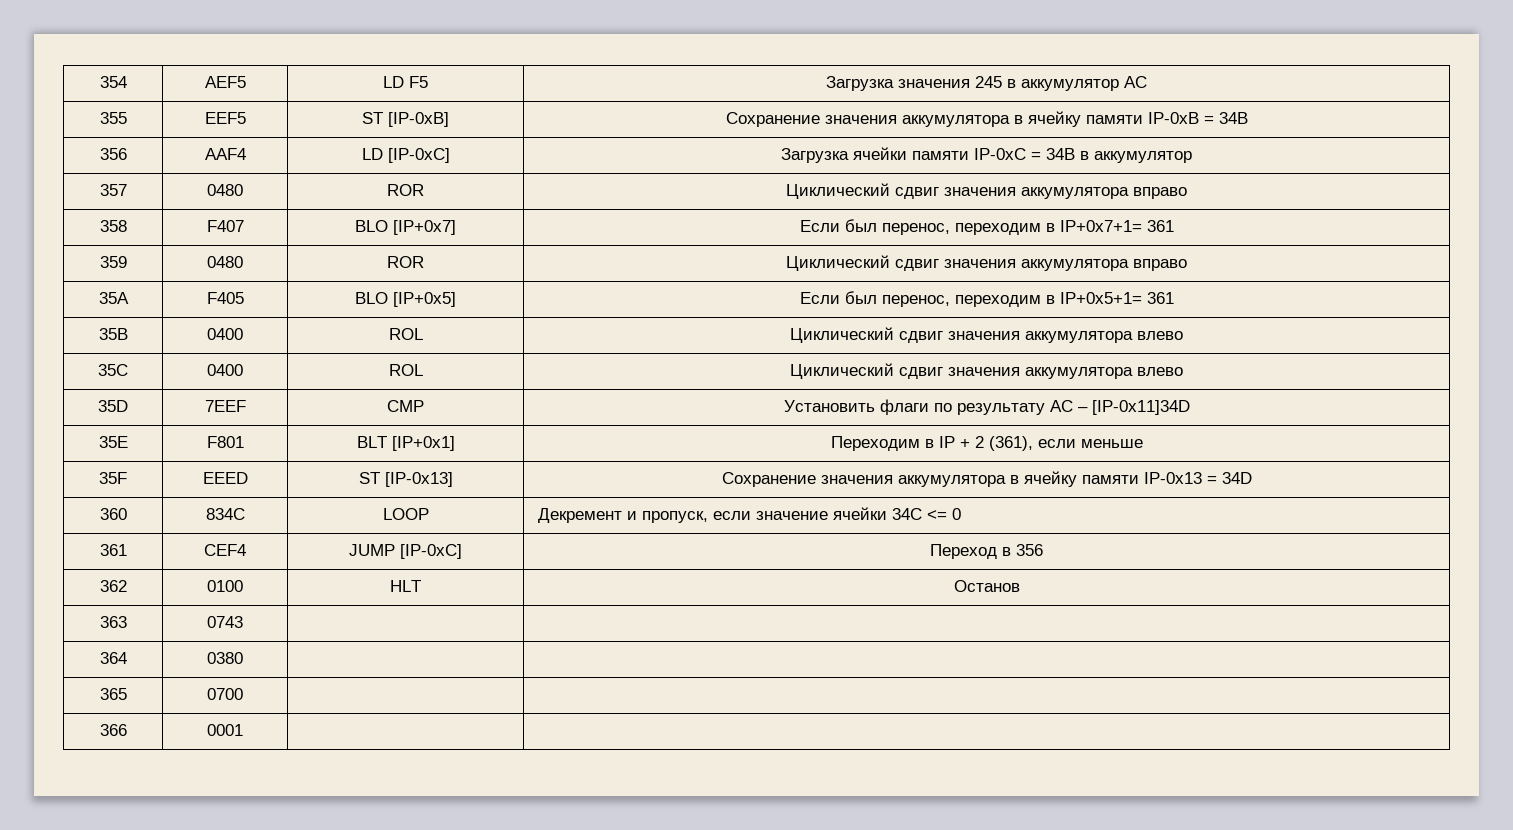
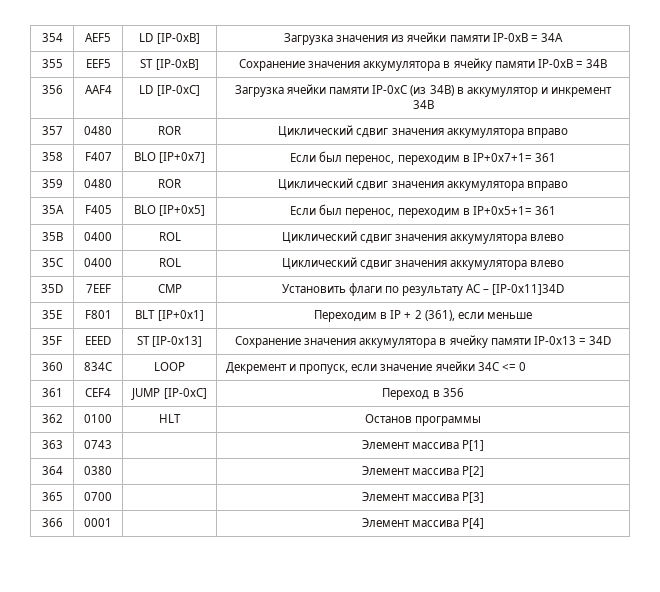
- 354 | AEF5 | LD F5 | Загрузка значения 245 в аккумулятор AC
+ 354 | AEF5 | LD [IP-0xB] | Загрузка значения из ячейки памяти IP-0xB = 34A
- 356 | AAF4 | LD [IP-0xC] | Загрузка ячейки памяти IP-0xC = 34B в аккумулятор
+ 356 | AAF4 | LD [IP-0xC] | Загрузка ячейки памяти IP-0xC (из 34B) в аккумулятор и инкремент 34B
- 362 | 0100 | HLT | Останов
+ 362 | 0100 | HLT | Останов программы
- 363 | 0743 | |
+ 363 | 0743 | | Элемент массива P[1]
- 364 | 0380 | |
+ 364 | 0380 | | Элемент массива P[2]
- 365 | 0700 | |
+ 365 | 0700 | | Элемент массива P[3]
- 366 | 0001 | |
+ 366 | 0001 | | Элемент массива P[4]

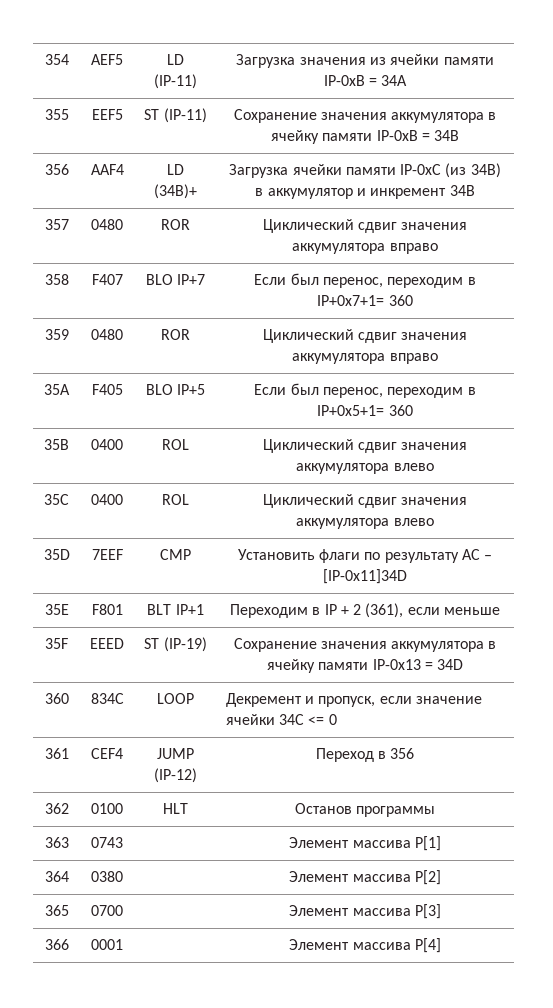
- 354 | AEF5 | LD [IP-0xB] | Загрузка значения из ячейки памяти IP-0xB = 34A
+ 354 | AEF5 | LD (IP-11) | Загрузка значения из ячейки памяти IP-0xB = 34A
- 355 | EEF5 | ST [IP-0xB] | Сохранение значения аккумулятора в ячейку памяти IP-0xB = 34B
+ 355 | EEF5 | ST (IP-11) | Сохранение значения аккумулятора в ячейку памяти IP-0xB = 34B
- 356 | AAF4 | LD [IP-0xC] | Загрузка ячейки памяти IP-0xC (из 34B) в аккумулятор и инкремент 34B
+ 356 | AAF4 | LD (34B)+ | Загрузка ячейки памяти IP-0xC (из 34B) в аккумулятор и инкремент 34B
- 358 | F407 | BLO [IP+0x7] | Если был перенос, переходим в IP+0x7+1= 361
+ 358 | F407 | BLO IP+7 | Если был перенос, переходим в IP+0x7+1= 360
- 35A | F405 | BLO [IP+0x5] | Если был перенос, переходим в IP+0x5+1= 361
+ 35A | F405 | BLO IP+5 | Если был перенос, переходим в IP+0x5+1= 360
- 35E | F801 | BLT [IP+0x1] | Переходим в IP + 2 (361), если меньше
+ 35E | F801 | BLT IP+1 | Переходим в IP + 2 (361), если меньше
- 35F | EEED | ST [IP-0x13] | Сохранение значения аккумулятора в ячейку памяти IP-0x13 = 34D
+ 35F | EEED | ST (IP-19) | Сохранение значения аккумулятора в ячейку памяти IP-0x13 = 34D
- 361 | CEF4 | JUMP [IP-0xC] | Переход в 356
+ 361 | CEF4 | JUMP (IP-12) | Переход в 356

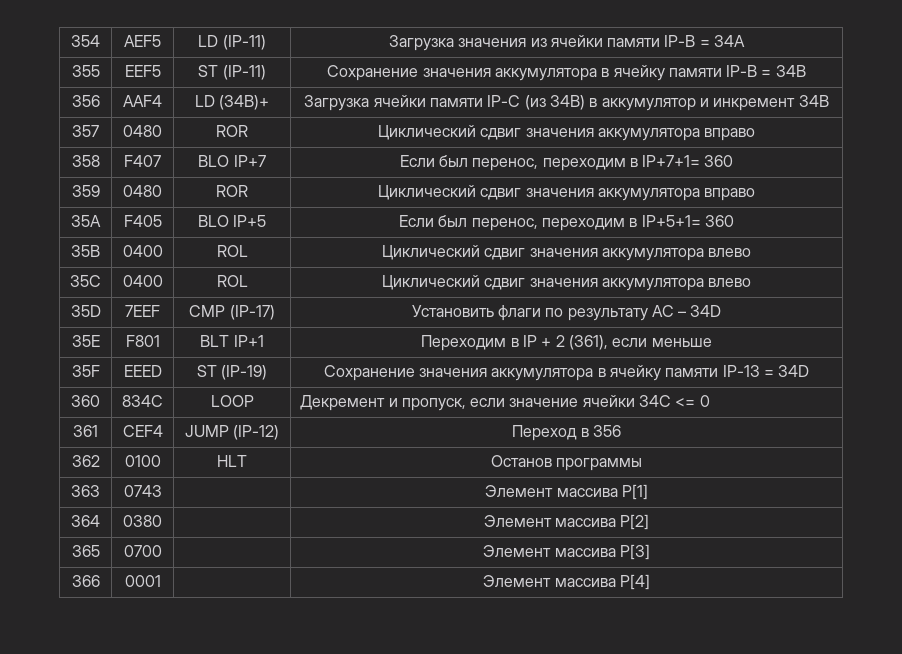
- 354 | AEF5 | LD (IP-11) | Загрузка значения из ячейки памяти IP-0xB = 34A
+ 354 | AEF5 | LD (IP-11) | Загрузка значения из ячейки памяти IP-B = 34A
- 355 | EEF5 | ST (IP-11) | Сохранение значения аккумулятора в ячейку памяти IP-0xB = 34B
+ 355 | EEF5 | ST (IP-11) | Сохранение значения аккумулятора в ячейку памяти IP-B = 34B
- 356 | AAF4 | LD (34B)+ | Загрузка ячейки памяти IP-0xC (из 34B) в аккумулятор и инкремент 34B
+ 356 | AAF4 | LD (34B)+ | Загрузка ячейки памяти IP-C (из 34B) в аккумулятор и инкремент 34B
- 358 | F407 | BLO IP+7 | Если был перенос, переходим в IP+0x7+1= 360
+ 358 | F407 | BLO IP+7 | Если был перенос, переходим в IP+7+1= 360
- 35A | F405 | BLO IP+5 | Если был перенос, переходим в IP+0x5+1= 360
+ 35A | F405 | BLO IP+5 | Если был перенос, переходим в IP+5+1= 360
- 35D | 7EEF | CMP | Установить флаги по результату AC – [IP-0x11]34D
+ 35D | 7EEF | CMP (IP-17) | Установить флаги по результату AC – 34D
- 35F | EEED | ST (IP-19) | Сохранение значения аккумулятора в ячейку памяти IP-0x13 = 34D
+ 35F | EEED | ST (IP-19) | Сохранение значения аккумулятора в ячейку памяти IP-13 = 34D

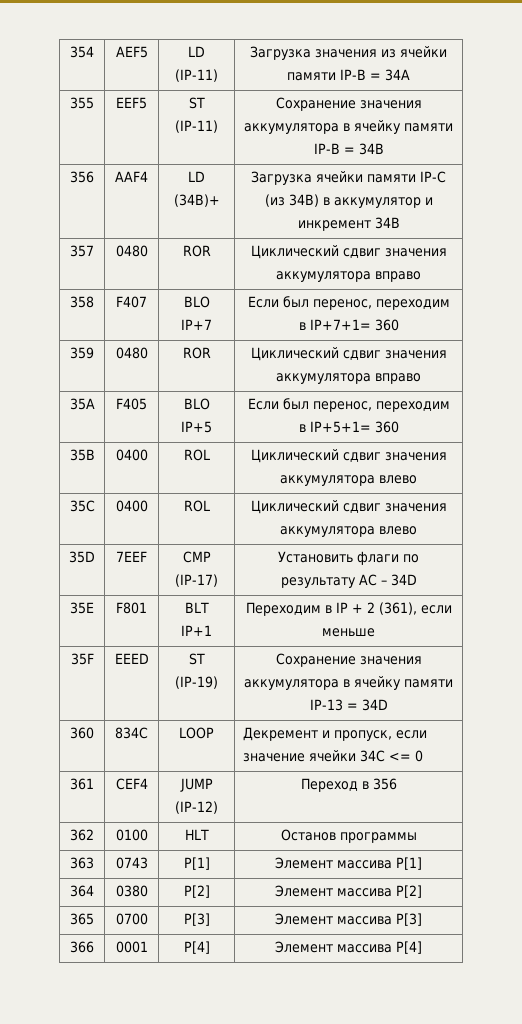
- 363 | 0743 | | Элемент массива P[1]
+ 363 | 0743 | P[1] | Элемент массива P[1]
- 364 | 0380 | | Элемент массива P[2]
+ 364 | 0380 | P[2] | Элемент массива P[2]
- 365 | 0700 | | Элемент массива P[3]
+ 365 | 0700 | P[3] | Элемент массива P[3]
- 366 | 0001 | | Элемент массива P[4]
+ 366 | 0001 | P[4] | Элемент массива P[4]

